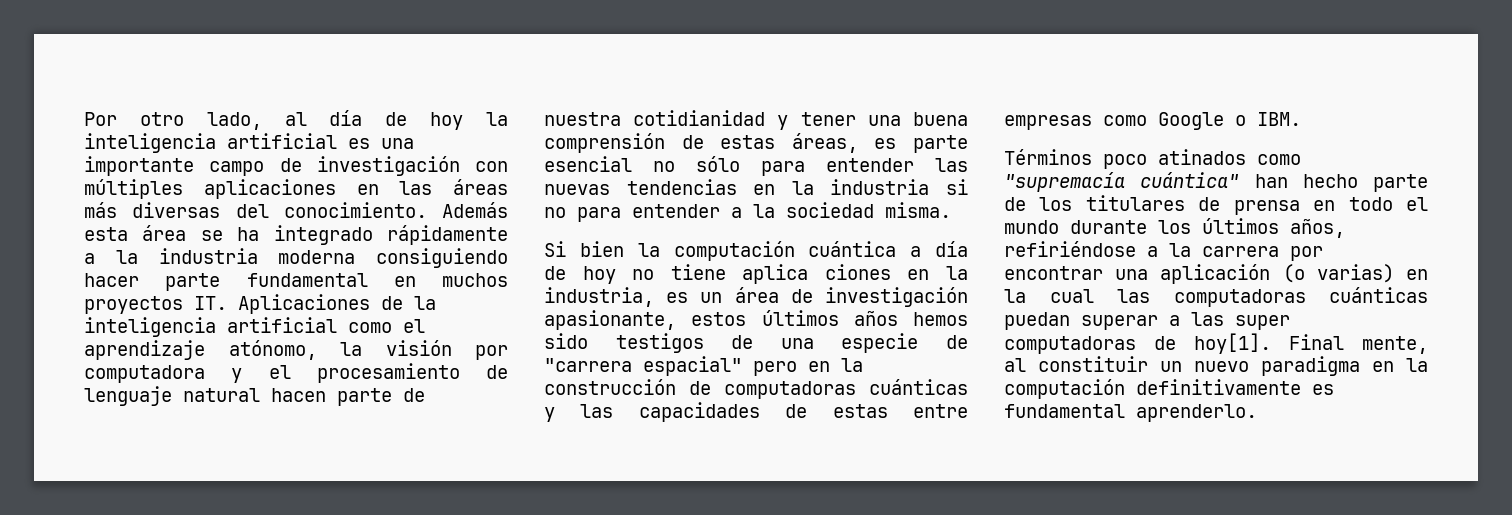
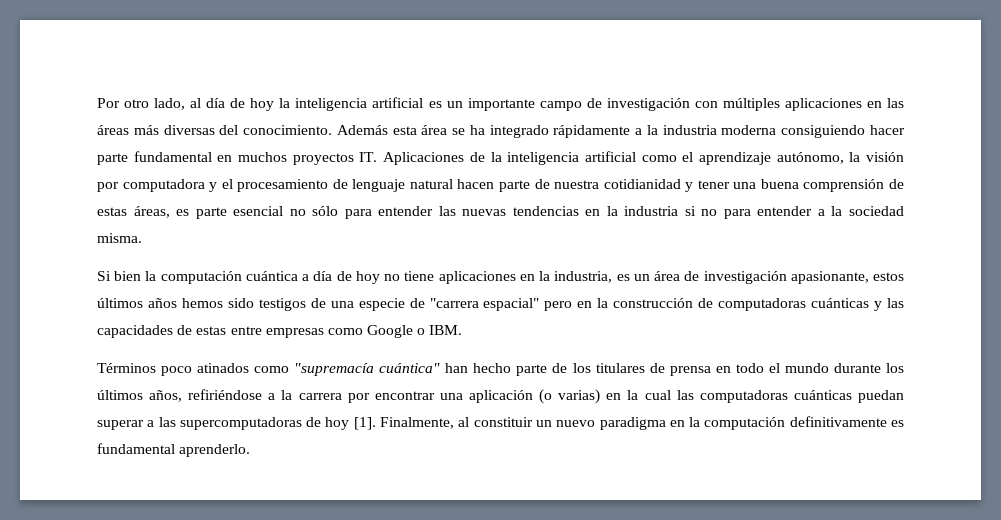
- Por otro lado, al día de hoy la inteligencia artificial es una importante campo de investigación con múltiples aplicaciones en las áreas más diversas del conocimiento.
+ Por otro lado, al día de hoy la inteligencia artificial es un importante campo de investigación con múltiples aplicaciones en las áreas más diversas del conocimiento.
- Además esta área se ha integrado rápidamente a la industria moderna consiguiendo hacer parte fundamental en muchos proyectos IT. Aplicaciones de la inteligencia artificial como el aprendizaje atónomo, la visión por computadora y el procesamiento de lenguaje natural hacen parte de nuestra cotidianidad y tener una buena comprensión de estas áreas, es parte esencial no sólo para entender las nuevas tendencias en la industria si no para entender a la sociedad misma.
+ Además esta área se ha integrado rápidamente a la industria moderna consiguiendo hacer parte fundamental en muchos proyectos IT. Aplicaciones de la inteligencia artificial como el aprendizaje autónomo, la visión por computadora y el procesamiento de lenguaje natural hacen parte de nuestra cotidianidad y tener una buena comprensión de estas áreas, es parte esencial no sólo para entender las nuevas tendencias en la industria si no para entender a la sociedad misma.
- Si bien la computación cuántica a día de hoy no tiene aplica ciones en la industria, es un área de investigación apasionante, estos últimos años hemos sido testigos de una especie de "carrera espacial" pero en la construcción de computadoras cuánticas y las capacidades de estas entre empresas como Google o IBM.
+ Si bien la computación cuántica a día de hoy no tiene aplicaciones en la industria, es un área de investigación apasionante, estos últimos años hemos sido testigos de una especie de "carrera espacial" pero en la construcción de computadoras cuánticas y las capacidades de estas entre empresas como Google o IBM.
- Términos poco atinados como "supremacía cuántica" han hecho parte de los titulares de prensa en todo el mundo durante los últimos años, refiriéndose a la carrera por encontrar una aplicación (o varias) en la cual las computadoras cuánticas puedan superar a las super computadoras de hoy[1]. Final mente, al constituir un nuevo paradigma en la computación definitivamente es fundamental aprenderlo.
+ Términos poco atinados como "supremacía cuántica" han hecho parte de los titulares de prensa en todo el mundo durante los últimos años, refiriéndose a la carrera por encontrar una aplicación (o varias) en la cual las computadoras cuánticas puedan superar a las supercomputadoras de hoy [1]. Finalmente, al constituir un nuevo paradigma en la computación definitivamente es fundamental aprenderlo.

